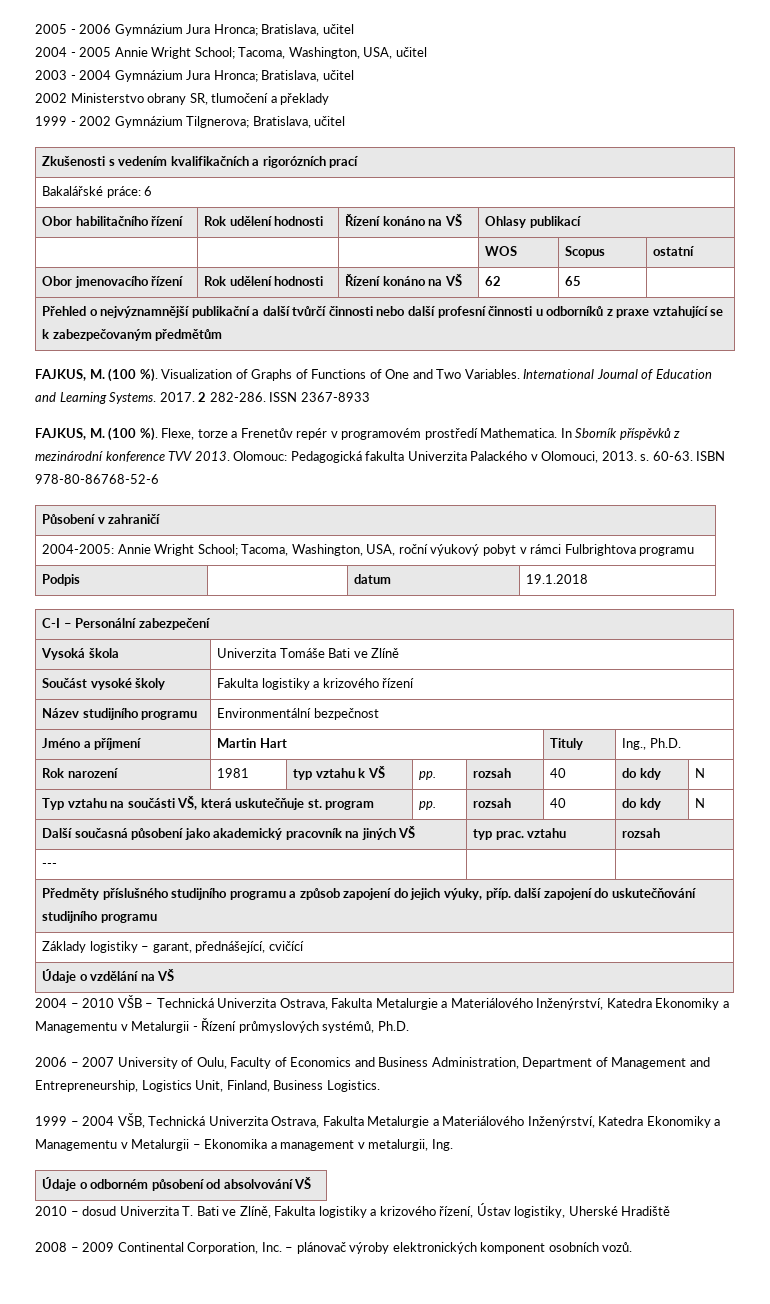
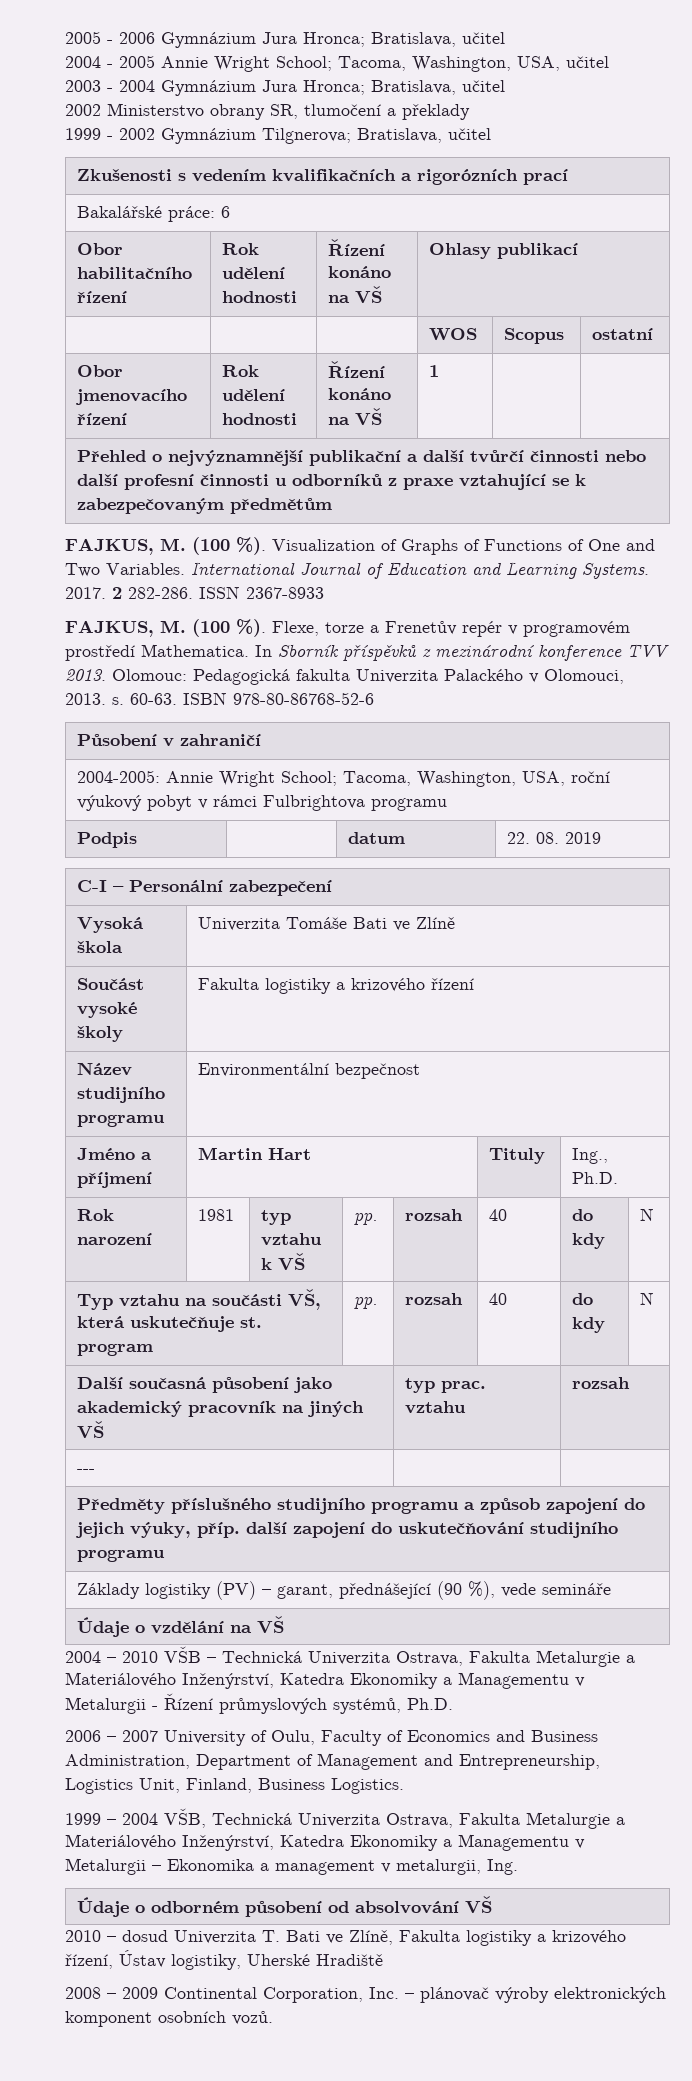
- Obor jmenovacího řízení | Rok udělení hodnosti | Řízení konáno na VŠ | 62 | 65 |
+ Obor jmenovacího řízení | Rok udělení hodnosti | Řízení konáno na VŠ | 1 | |
- Podpis | | datum | 19.1.2018
+ Podpis | | datum | 22. 08. 2019
- Základy logistiky – garant, přednášející, cvičící
+ Základy logistiky (PV) – garant, přednášející (90 %), vede semináře

